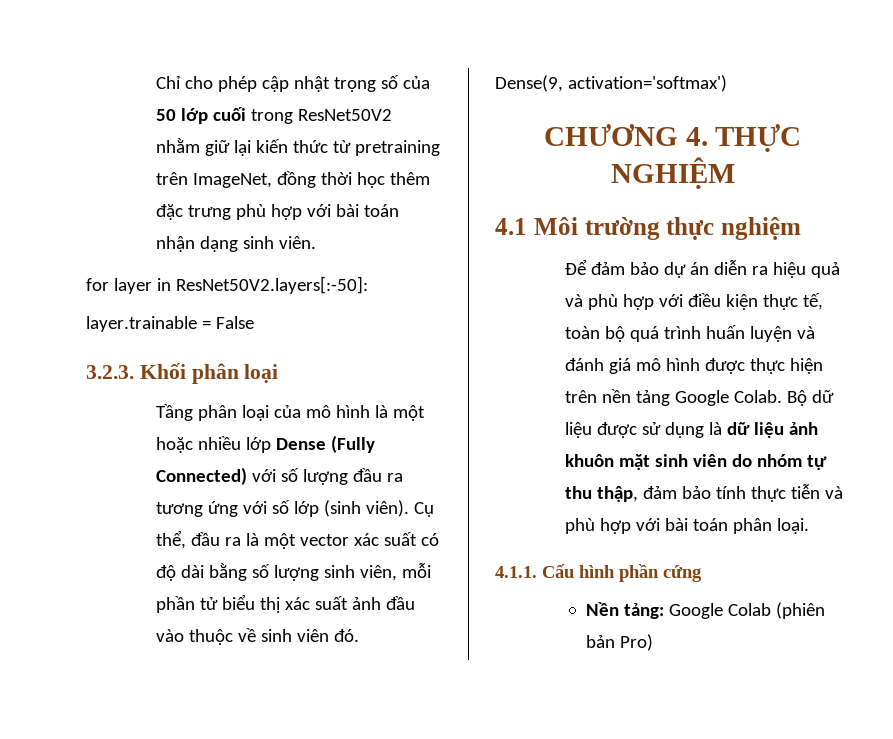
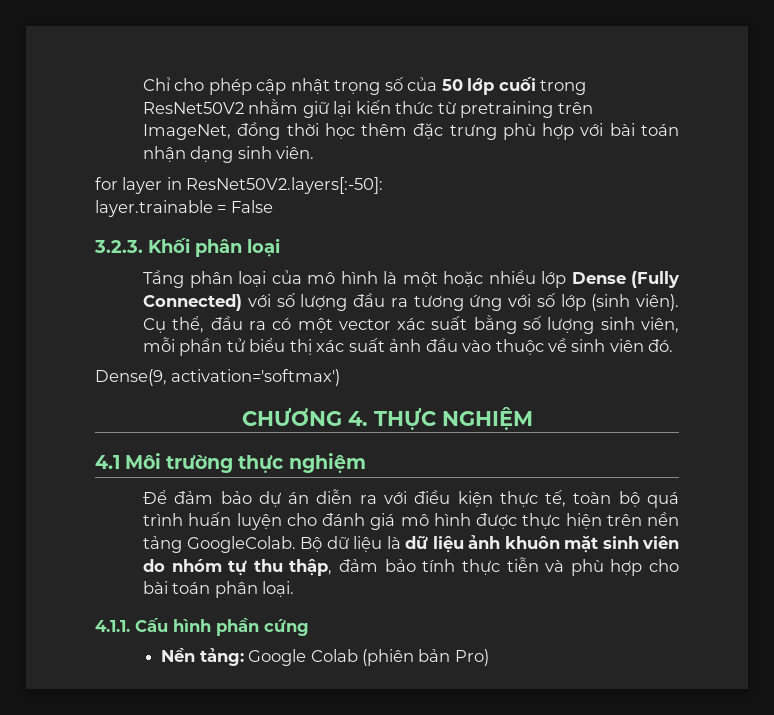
- Cụ thể, đầu ra là một vector xác suất có độ dài bằng số lượng sinh viên, mỗi phần tử biểu thị xác suất ảnh đầu vào thuộc về sinh viên đó.
+ Cụ thể, đầu ra có một vector xác suất bằng số lượng sinh viên, mỗi phần tử biểu thị xác suất ảnh đầu vào thuộc về sinh viên đó.
- Để đảm bảo dự án diễn ra hiệu quả và phù hợp với điều kiện thực tế, toàn bộ quá trình huấn luyện và đánh giá mô hình được thực hiện trên nền tảng Google Colab.
+ Để đảm bảo dự án diễn ra với điều kiện thực tế, toàn bộ quá trình huấn luyện cho đánh giá mô hình được thực hiện trên nền tảng GoogleColab.
- Bộ dữ liệu được sử dụng là dữ liệu ảnh khuôn mặt sinh viên do nhóm tự thu thập, đảm bảo tính thực tiễn và phù hợp với bài toán phân loại.
+ Bộ dữ liệu là dữ liệu ảnh khuôn mặt sinh viên do nhóm tự thu thập, đảm bảo tính thực tiễn và phù hợp cho bài toán phân loại.

